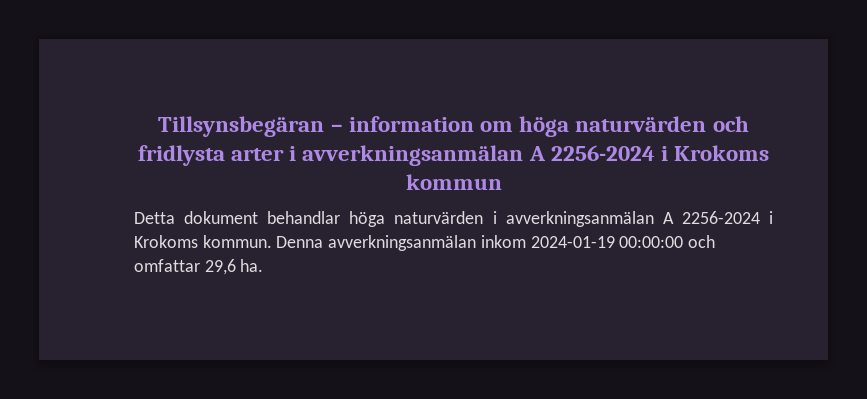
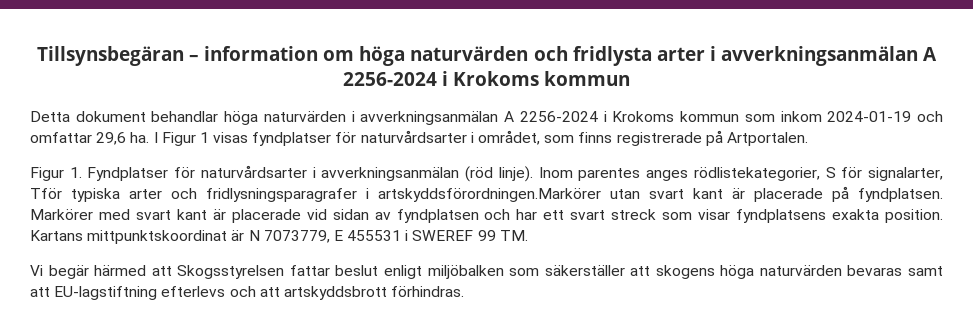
- Detta dokument behandlar höga naturvärden i avverkningsanmälan A 2256-2024 i Krokoms kommun. Denna avverkningsanmälan inkom 2024-01-19 00:00:00 och omfattar 29,6 ha.
+ Detta dokument behandlar höga naturvärden i avverkningsanmälan A 2256-2024 i Krokoms kommun som inkom 2024-01-19 och omfattar 29,6 ha.
+ I Figur 1 visas fyndplatser för naturvårdsarter i området, som finns registrerade på Artportalen.
+ Figur 1. Fyndplatser för naturvårdsarter i avverkningsanmälan (röd linje). Inom parentes anges rödlistekategorier, S för signalarter, Tför typiska arter och fridlysningsparagrafer i artskyddsförordningen.Markörer utan svart kant är placerade på fyndplatsen. Markörer med svart kant är placerade vid sidan av fyndplatsen och har ett svart streck som visar fyndplatsens exakta position. Kartans mittpunktskoordinat är N 7073779, E 455531 i SWEREF 99 TM.
+ Vi begär härmed att Skogsstyrelsen fattar beslut enligt miljöbalken som säkerställer att skogens höga naturvärden bevaras samt att EU-lagstiftning efterlevs och att artskyddsbrott förhindras.

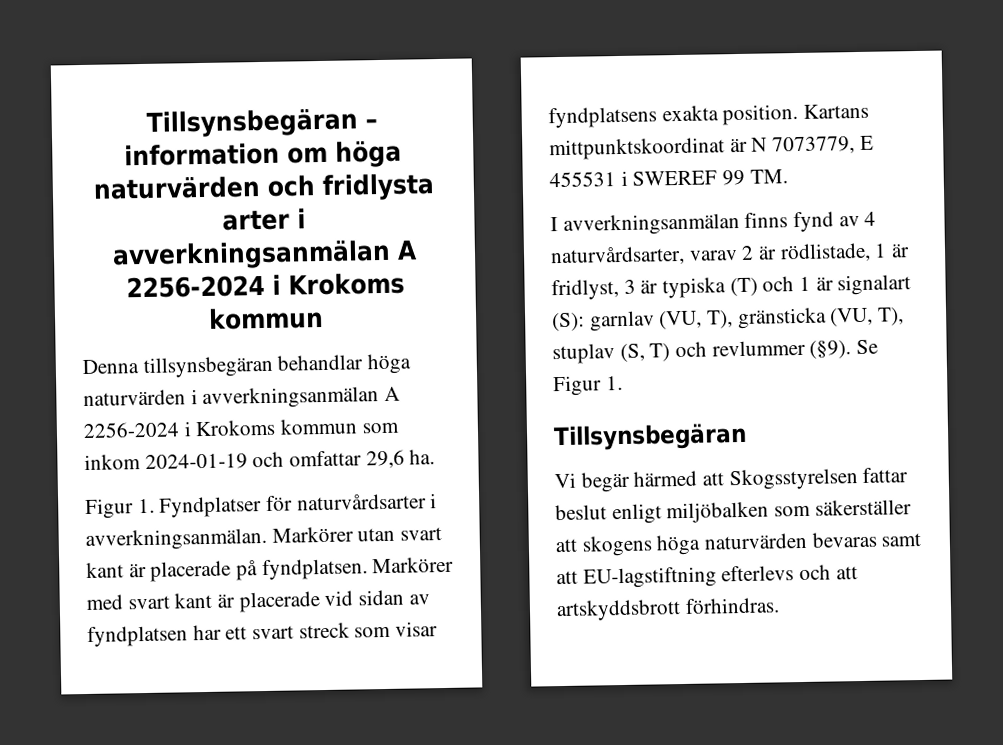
- Detta dokument behandlar höga naturvärden i avverkningsanmälan A 2256-2024 i Krokoms kommun som inkom 2024-01-19 och omfattar 29,6 ha. I Figur 1 visas fyndplatser för naturvårdsarter i området, som finns registrerade på Artportalen.
+ Denna tillsynsbegäran behandlar höga naturvärden i avverkningsanmälan A 2256-2024 i Krokoms kommun som inkom 2024-01-19 och omfattar 29,6 ha.
- Figur 1. Fyndplatser för naturvårdsarter i avverkningsanmälan (röd linje). Inom parentes anges rödlistekategorier, S för signalarter, Tför typiska arter och fridlysningsparagrafer i artskyddsförordningen.Markörer utan svart kant är placerade på fyndplatsen.
+ Figur 1. Fyndplatser för naturvårdsarter i avverkningsanmälan. Markörer utan svart kant är placerade på fyndplatsen.
- Markörer med svart kant är placerade vid sidan av fyndplatsen och har ett svart streck som visar fyndplatsens exakta position.
+ Markörer med svart kant är placerade vid sidan av fyndplatsen har ett svart streck som visar fyndplatsens exakta position.
+ I avverkningsanmälan finns fynd av 4 naturvårdsarter, varav 2 är rödlistade, 1 är fridlyst, 3 är typiska (T) och 1 är signalart (S): garnlav (VU, T), gränsticka (VU, T), stuplav (S, T) och revlummer (§9). Se Figur 1.
+ Tillsynsbegäran

